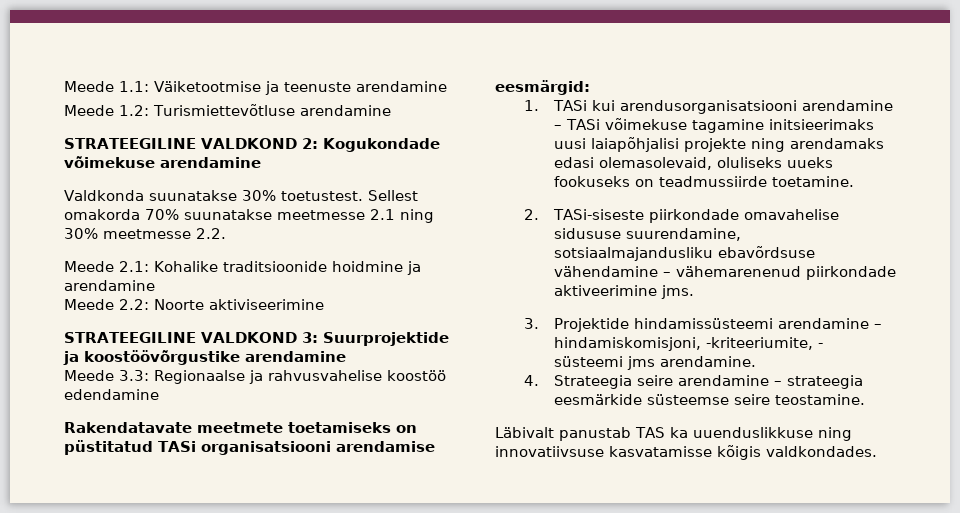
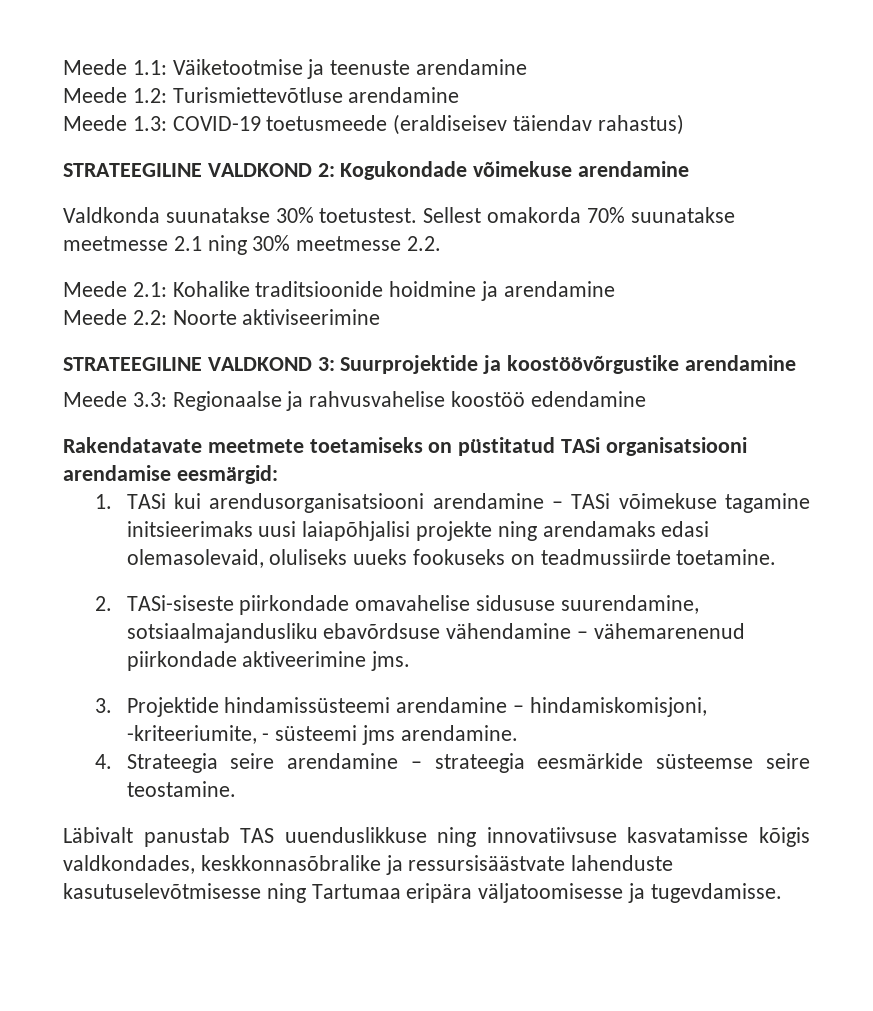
+ Meede 1.3: COVID-19 toetusmeede (eraldiseisev täiendav rahastus)
- Läbivalt panustab TAS ka uuenduslikkuse ning innovatiivsuse kasvatamisse kõigis valdkondades.
+ Läbivalt panustab TAS uuenduslikkuse ning innovatiivsuse kasvatamisse kõigis valdkondades, keskkonnasõbralike ja ressursisäästvate lahenduste kasutuselevõtmisesse ning Tartumaa eripära väljatoomisesse ja tugevdamisse.

